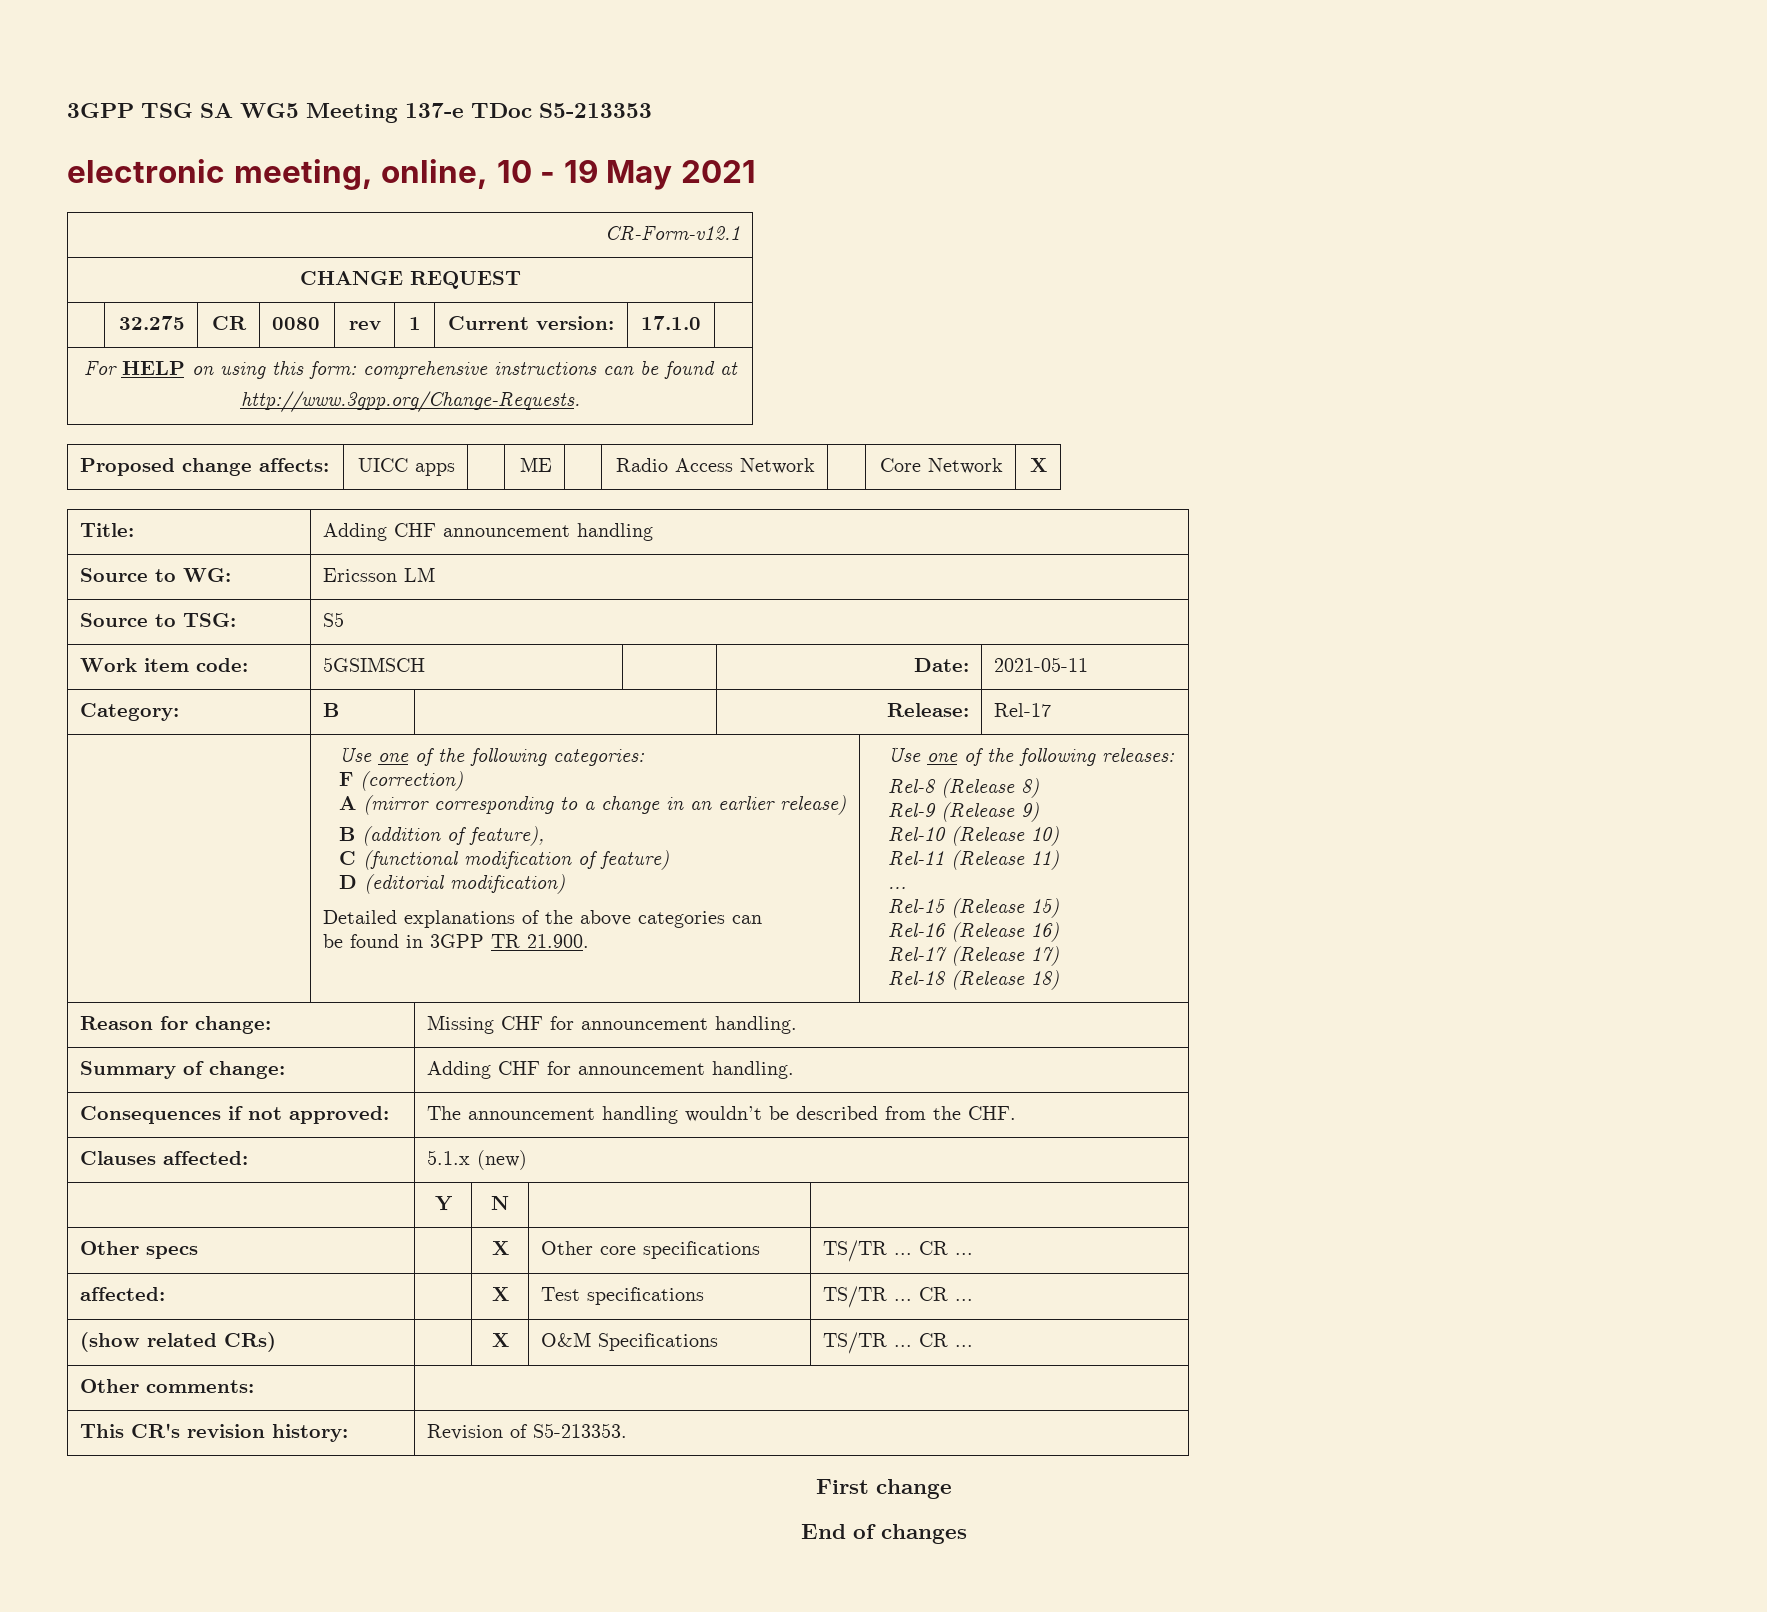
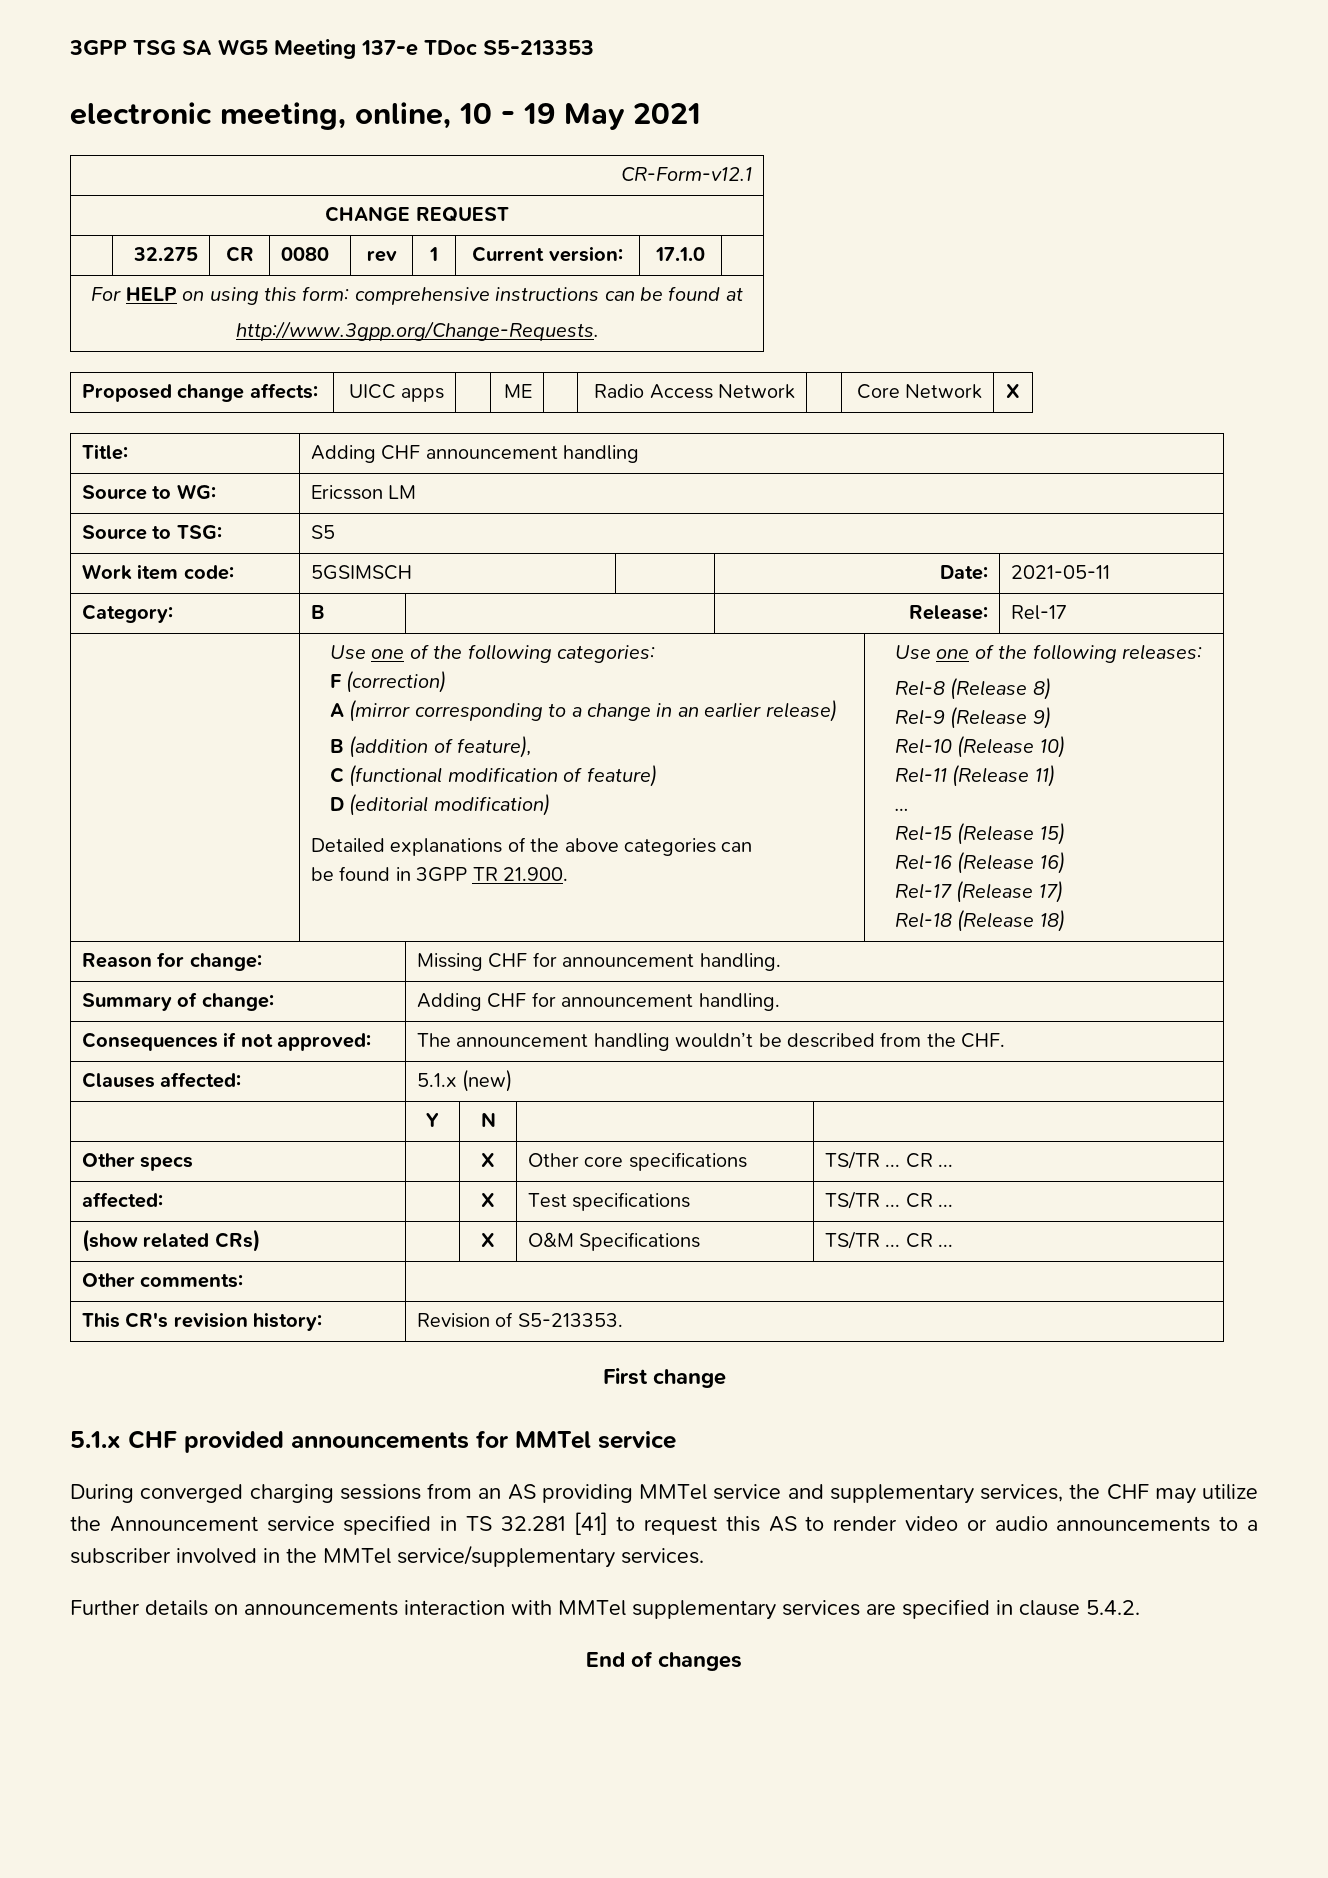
+ 5.1.x CHF provided announcements for MMTel service
+ During converged charging sessions from an AS providing MMTel service and supplementary services, the CHF may utilize the Announcement service specified in TS 32.281 [41] to request this AS to render video or audio announcements to a subscriber involved in the MMTel service/supplementary services.
+ Further details on announcements interaction with MMTel supplementary services are specified in clause 5.4.2.

